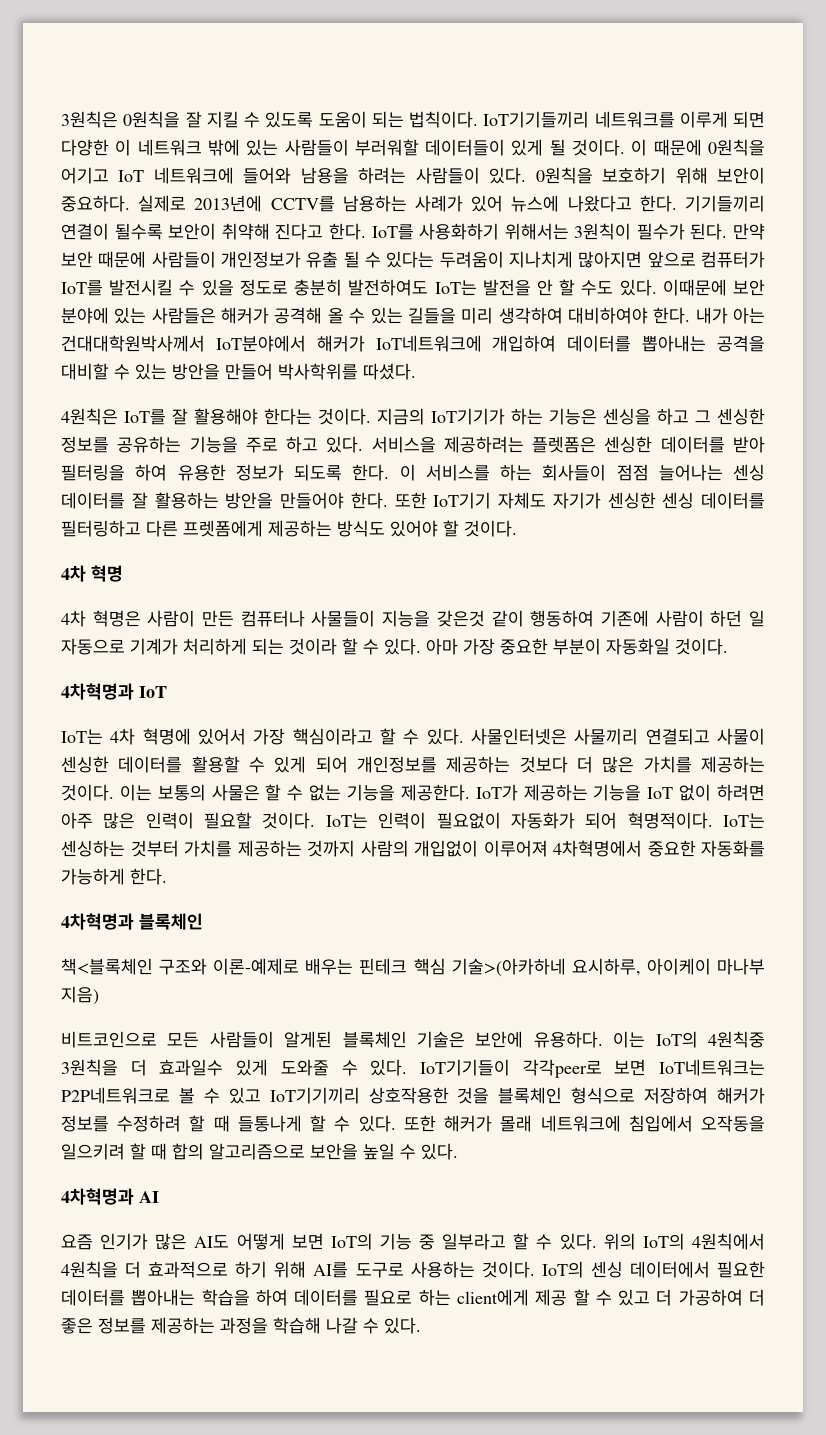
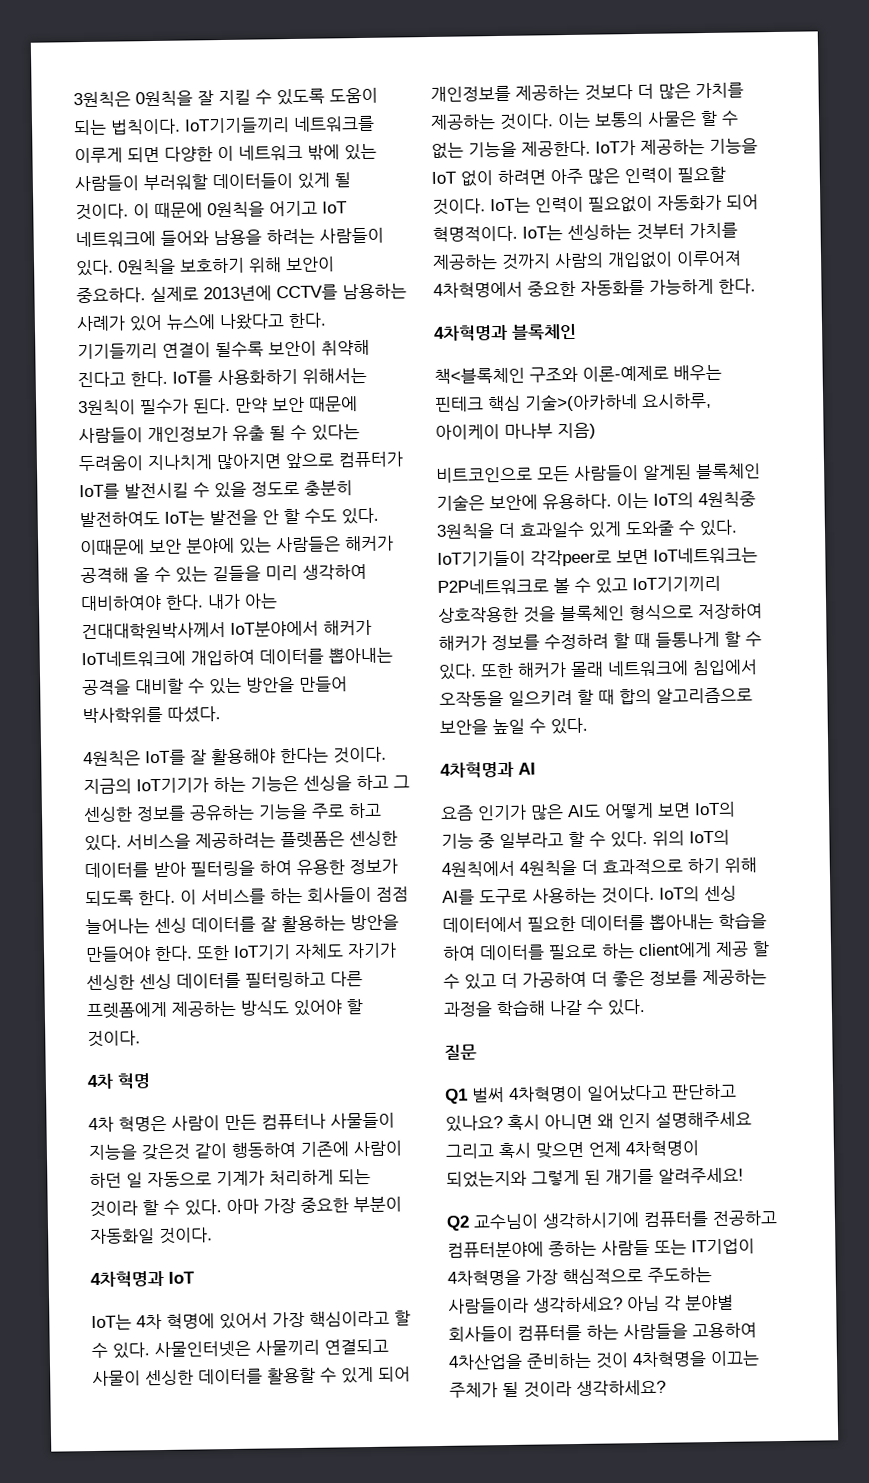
+ 질문
+ Q1 벌써 4차혁명이 일어났다고 판단하고 있나요? 혹시 아니면 왜 인지 설명해주세요 그리고 혹시 맞으면 언제 4차혁명이 되었는지와 그렇게 된 개기를 알려주세요!
+ Q2 교수님이 생각하시기에 컴퓨터를 전공하고 컴퓨터분야에 종하는 사람들 또는 IT기업이 4차혁명을 가장 핵심적으로 주도하는 사람들이라 생각하세요? 아님 각 분야별 회사들이 컴퓨터를 하는 사람들을 고용하여 4차산업을 준비하는 것이 4차혁명을 이끄는 주체가 될 것이라 생각하세요?

